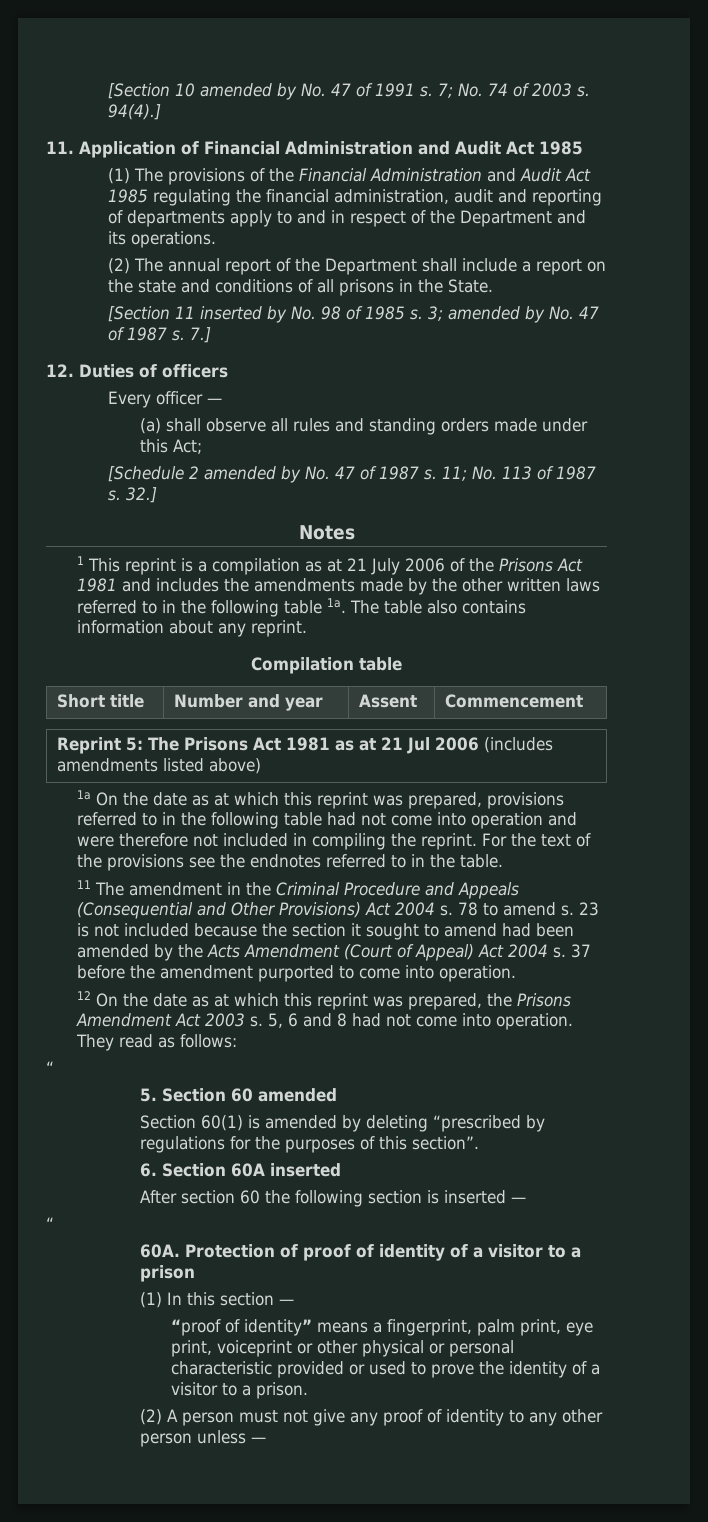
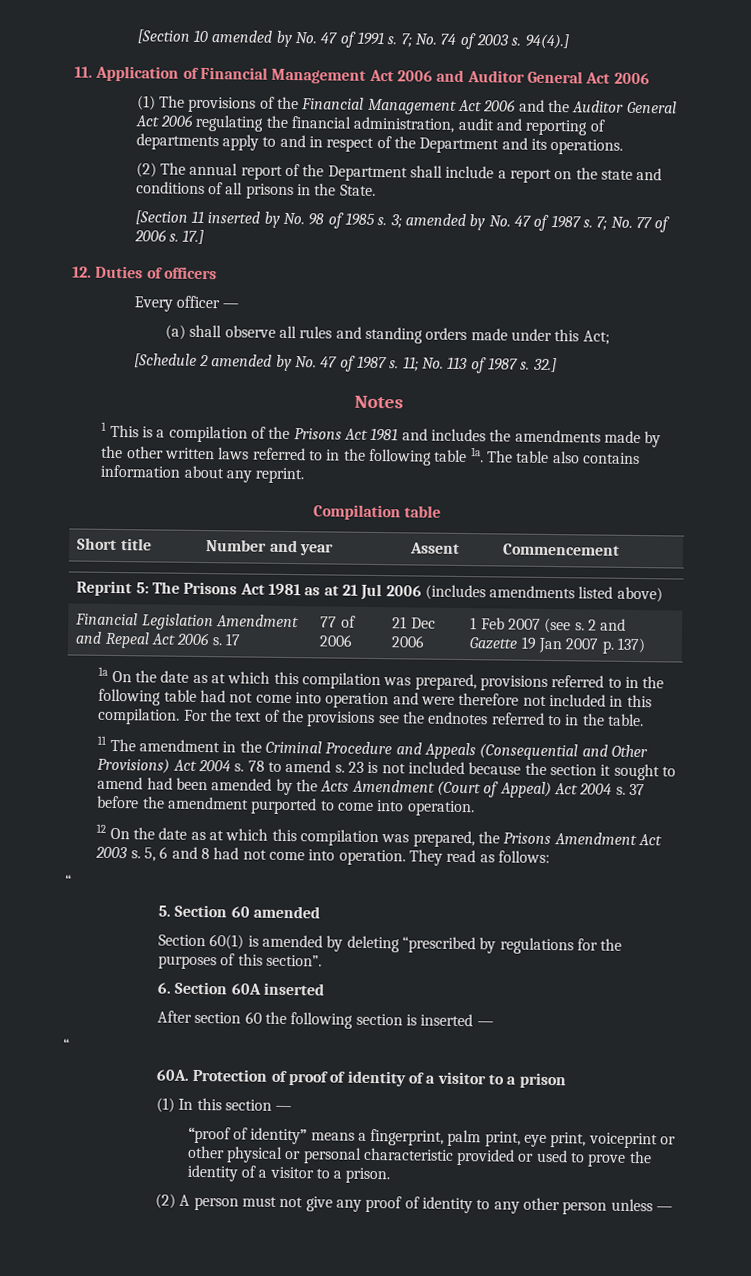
- 11. Application of Financial Administration and Audit Act 1985
+ 11. Application of Financial Management Act 2006 and Auditor General Act 2006
- (1) The provisions of the Financial Administration and Audit Act 1985 regulating the financial administration, audit and reporting of departments apply to and in respect of the Department and its operations.
+ (1) The provisions of the Financial Management Act 2006 and the Auditor General Act 2006 regulating the financial administration, audit and reporting of departments apply to and in respect of the Department and its operations.
- 7.]
+ 7; No. 77 of 2006 s. 17.]
- 1 This reprint is a compilation as at 21 July 2006 of the Prisons Act 1981 and includes the amendments made by the other written laws referred to in the following table 1a.
+ 1 This is a compilation of the Prisons Act 1981 and includes the amendments made by the other written laws referred to in the following table 1a.
+ Financial Legislation Amendment and Repeal Act 2006 s. 17 | 77 of 2006 | 21 Dec 2006 | 1 Feb 2007 (see s. 2 and Gazette 19 Jan 2007 p. 137)
- 1a On the date as at which this reprint was prepared, provisions referred to in the following table had not come into operation and were therefore not included in compiling the reprint.
+ 1a On the date as at which this compilation was prepared, provisions referred to in the following table had not come into operation and were therefore not included in this compilation.
- 12 On the date as at which this reprint was prepared, the Prisons Amendment Act 2003 s.
+ 12 On the date as at which this compilation was prepared, the Prisons Amendment Act 2003 s.

